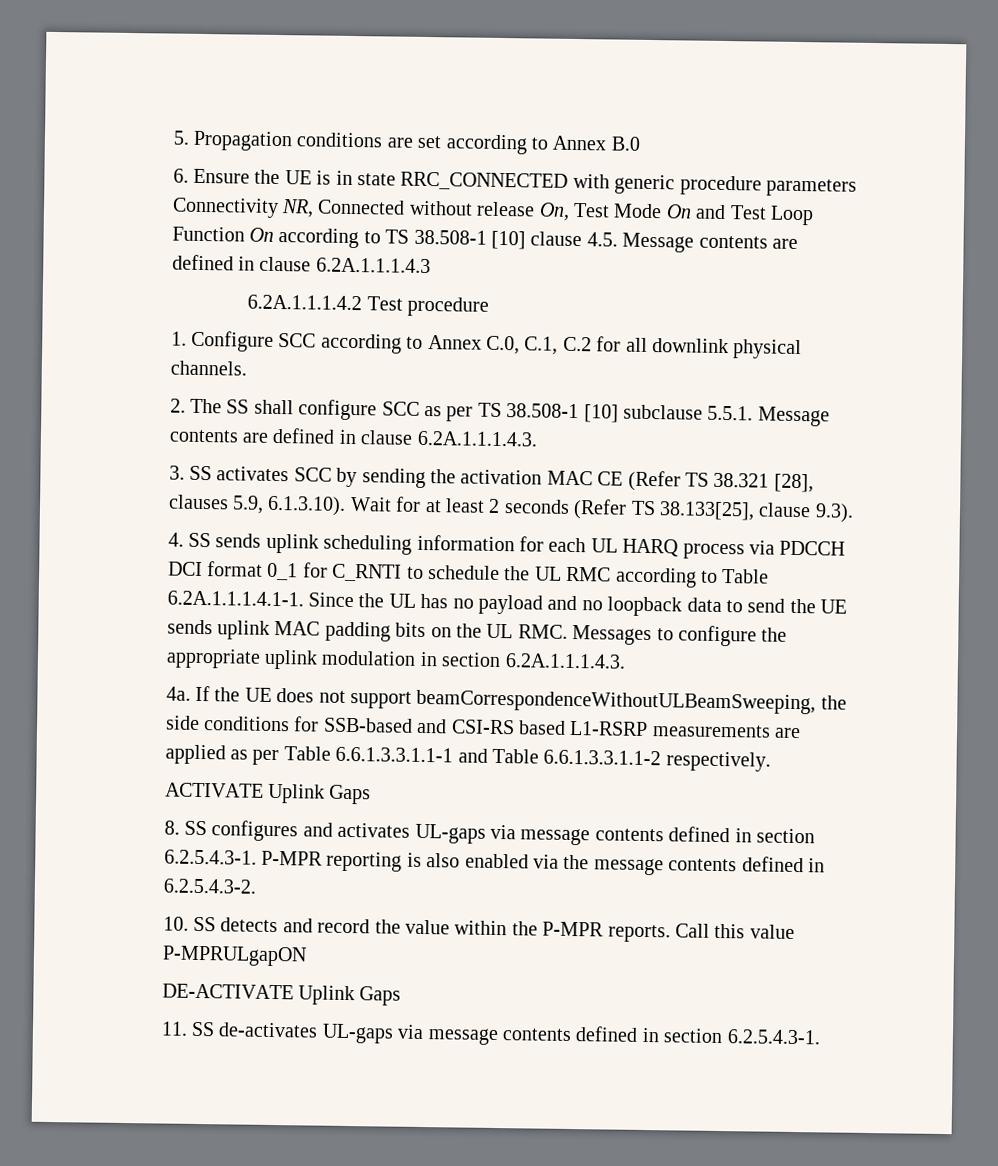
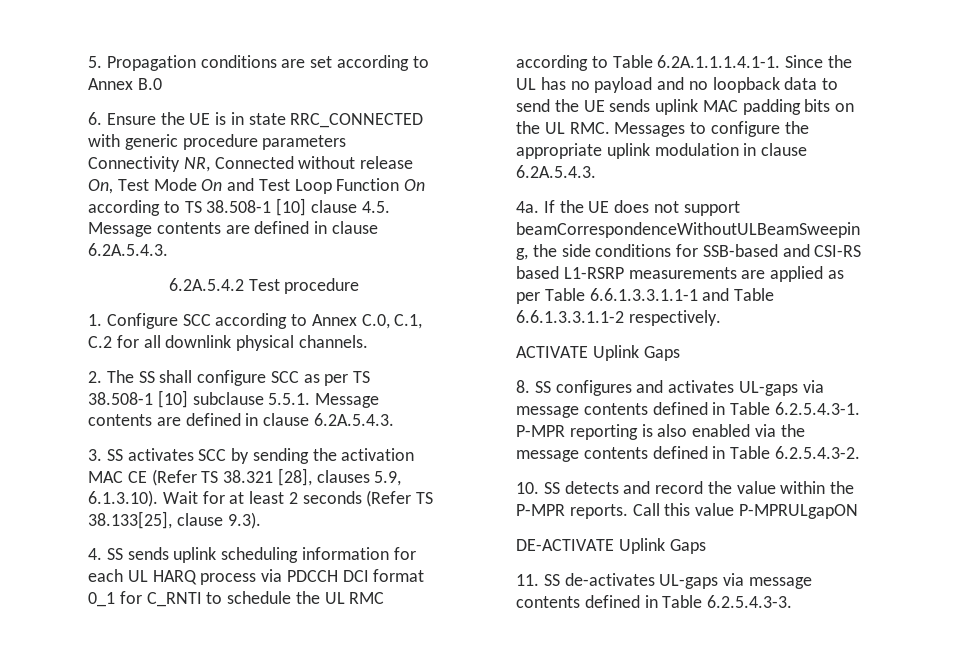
- 6. Ensure the UE is in state RRC_CONNECTED with generic procedure parameters Connectivity NR, Connected without release On, Test Mode On and Test Loop Function On according to TS 38.508-1 [10] clause 4.5. Message contents are defined in clause 6.2A.1.1.1.4.3
- 6.2A.1.1.1.4.2 Test procedure
+ 6. Ensure the UE is in state RRC_CONNECTED with generic procedure parameters Connectivity NR, Connected without release On, Test Mode On and Test Loop Function On according to TS 38.508-1 [10] clause 4.5. Message contents are defined in clause 6.2A.5.4.3.
+ 6.2A.5.4.2 Test procedure
- 2. The SS shall configure SCC as per TS 38.508-1 [10] subclause 5.5.1. Message contents are defined in clause 6.2A.1.1.1.4.3.
+ 2. The SS shall configure SCC as per TS 38.508-1 [10] subclause 5.5.1. Message contents are defined in clause 6.2A.5.4.3.
- 4. SS sends uplink scheduling information for each UL HARQ process via PDCCH DCI format 0_1 for C_RNTI to schedule the UL RMC according to Table 6.2A.1.1.1.4.1-1. Since the UL has no payload and no loopback data to send the UE sends uplink MAC padding bits on the UL RMC. Messages to configure the appropriate uplink modulation in section 6.2A.1.1.1.4.3.
+ 4. SS sends uplink scheduling information for each UL HARQ process via PDCCH DCI format 0_1 for C_RNTI to schedule the UL RMC according to Table 6.2A.1.1.1.4.1-1. Since the UL has no payload and no loopback data to send the UE sends uplink MAC padding bits on the UL RMC. Messages to configure the appropriate uplink modulation in clause 6.2A.5.4.3.
- 8. SS configures and activates UL-gaps via message contents defined in section 6.2.5.4.3-1. P-MPR reporting is also enabled via the message contents defined in 6.2.5.4.3-2.
+ 8. SS configures and activates UL-gaps via message contents defined in Table 6.2.5.4.3-1. P-MPR reporting is also enabled via the message contents defined in Table 6.2.5.4.3-2.
- 11. SS de-activates UL-gaps via message contents defined in section 6.2.5.4.3-1.
+ 11. SS de-activates UL-gaps via message contents defined in Table 6.2.5.4.3-3.

